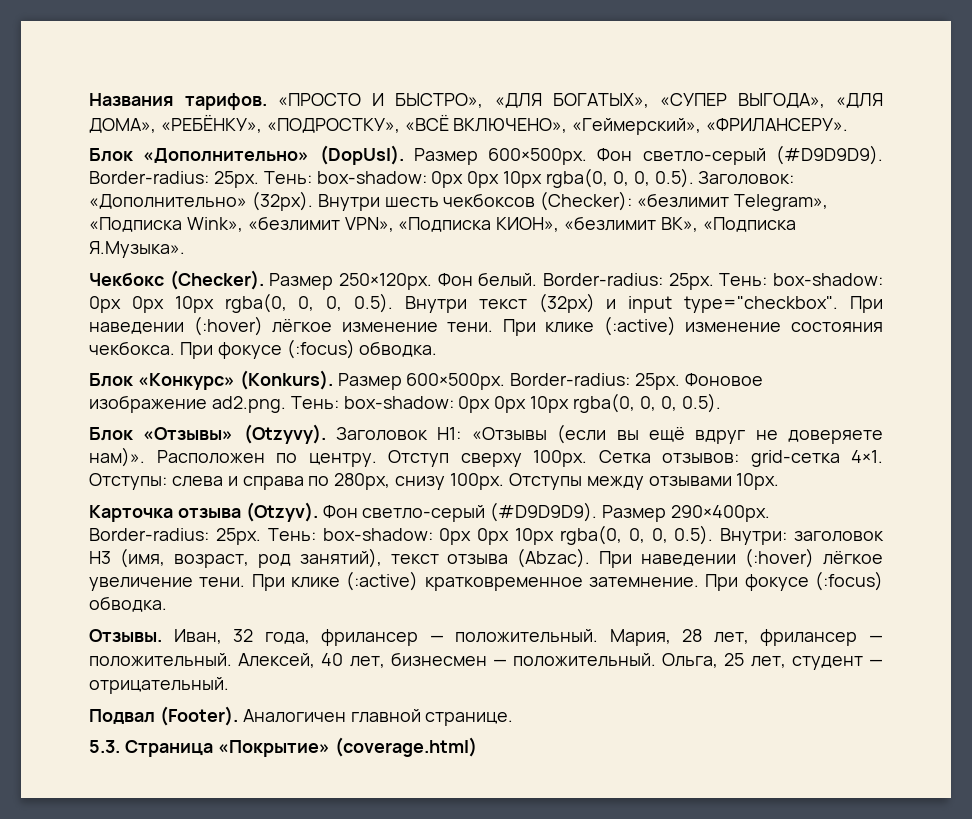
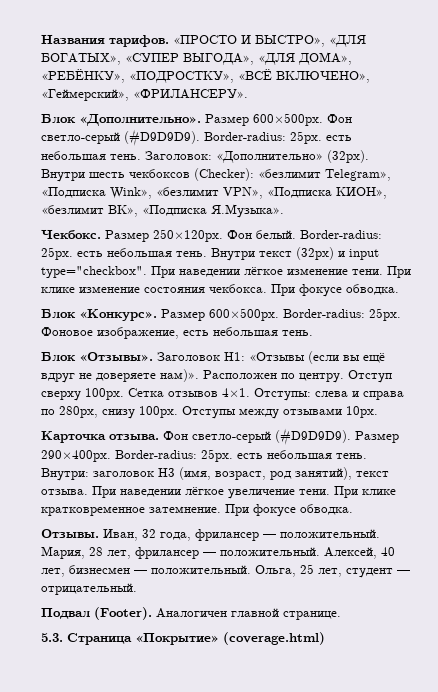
- Блок «Дополнительно» (DopUsl).
+ Блок «Дополнительно».
- Border-radius: 25px. Тень: box-shadow: 0px 0px 10px rgba(0, 0, 0, 0.5). Заголовок: «Дополнительно» (32px).
+ Border-radius: 25px. есть небольшая тень. Заголовок: «Дополнительно» (32px).
- Чекбокс (Checker).
+ Чекбокс.
- Border-radius: 25px. Тень: box-shadow: 0px 0px 10px rgba(0, 0, 0, 0.5). Внутри текст (32px) и input type="checkbox".
+ Border-radius: 25px. есть небольшая тень. Внутри текст (32px) и input type="checkbox".
- При наведении (:hover) лёгкое изменение тени.
+ При наведении лёгкое изменение тени.
- При клике (:active) изменение состояния чекбокса. При фокусе (:focus) обводка.
+ При клике изменение состояния чекбокса. При фокусе обводка.
- Блок «Конкурс» (Konkurs).
+ Блок «Конкурс».
- Фоновое изображение ad2.png. Тень: box-shadow: 0px 0px 10px rgba(0, 0, 0, 0.5).
- Блок «Отзывы» (Otzyvy).
+ Фоновое изображение, есть небольшая тень.
+ Блок «Отзывы».
- Сетка отзывов: grid-сетка 4×1.
+ Сетка отзывов 4×1.
- Карточка отзыва (Otzyv).
+ Карточка отзыва.
- Border-radius: 25px. Тень: box-shadow: 0px 0px 10px rgba(0, 0, 0, 0.5). Внутри: заголовок H3 (имя, возраст, род занятий), текст отзыва (Abzac). При наведении (:hover) лёгкое увеличение тени.
+ Border-radius: 25px. есть небольшая тень. Внутри: заголовок H3 (имя, возраст, род занятий), текст отзыва. При наведении лёгкое увеличение тени.
- При клике (:active) кратковременное затемнение. При фокусе (:focus) обводка.
+ При клике кратковременное затемнение. При фокусе обводка.

